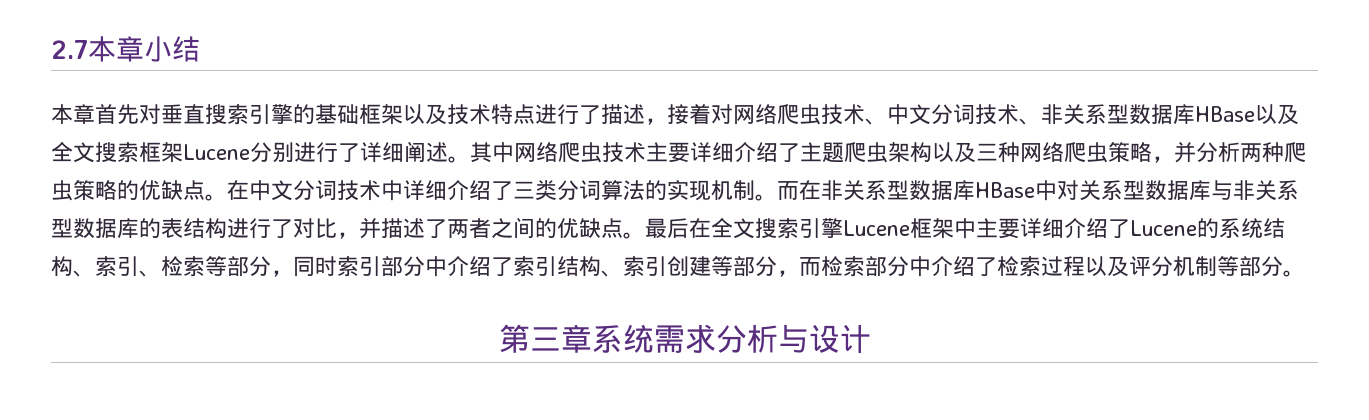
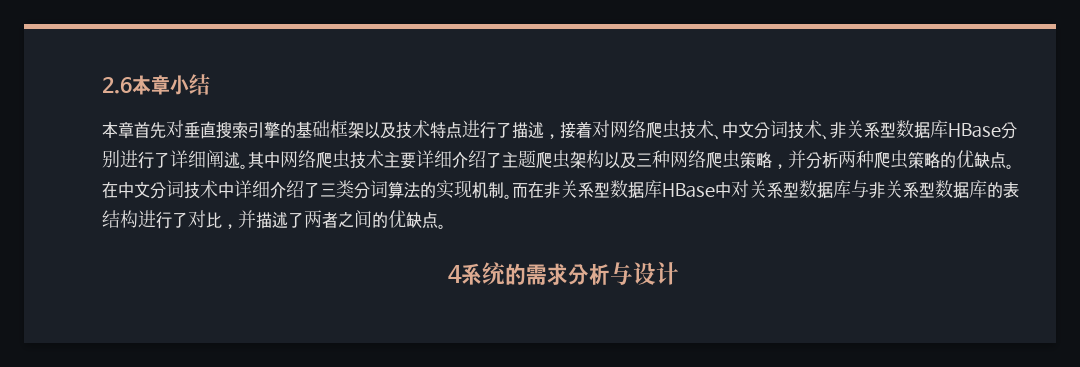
- 2.7本章小结
+ 2.6本章小结
- 本章首先对垂直搜索引擎的基础框架以及技术特点进行了描述，接着对网络爬虫技术、中文分词技术、非关系型数据库HBase以及全文搜索框架Lucene分别进行了详细阐述。
+ 本章首先对垂直搜索引擎的基础框架以及技术特点进行了描述，接着对网络爬虫技术、中文分词技术、非关系型数据库HBase分别进行了详细阐述。
- 而在非关系型数据库HBase中对关系型数据库与非关系型数据库的表结构进行了对比，并描述了两者之间的优缺点。最后在全文搜索引擎Lucene框架中主要详细介绍了Lucene的系统结构、索引、检索等部分，同时索引部分中介绍了索引结构、索引创建等部分，而检索部分中介绍了检索过程以及评分机制等部分。
- 第三章系统需求分析与设计
+ 而在非关系型数据库HBase中对关系型数据库与非关系型数据库的表结构进行了对比，并描述了两者之间的优缺点。
+ 4系统的需求分析与设计

